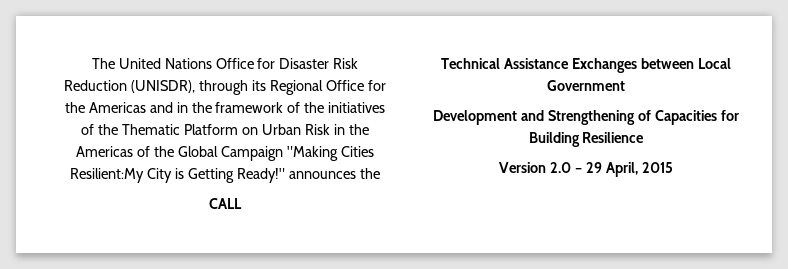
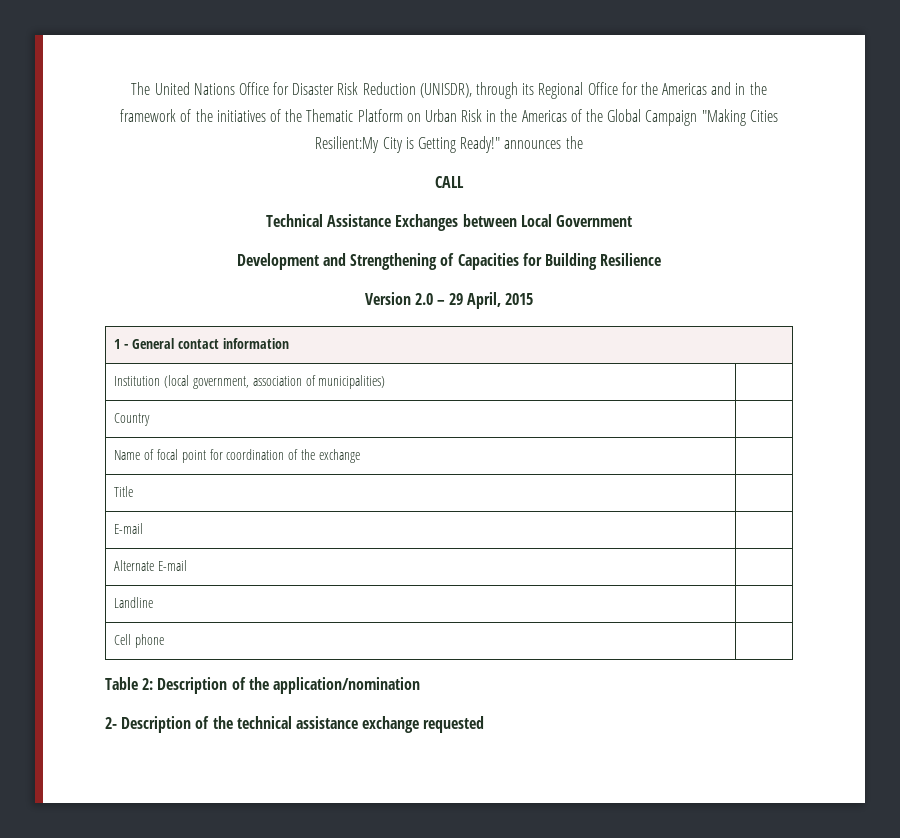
+ 1 - General contact information
+ Institution (local government, association of municipalities) |
+ Country |
+ Name of focal point for coordination of the exchange |
+ Title |
+ E-mail |
+ Alternate E-mail |
+ Landline |
+ Cell phone |
+ Table 2: Description of the application/nomination
+ 2- Description of the technical assistance exchange requested

